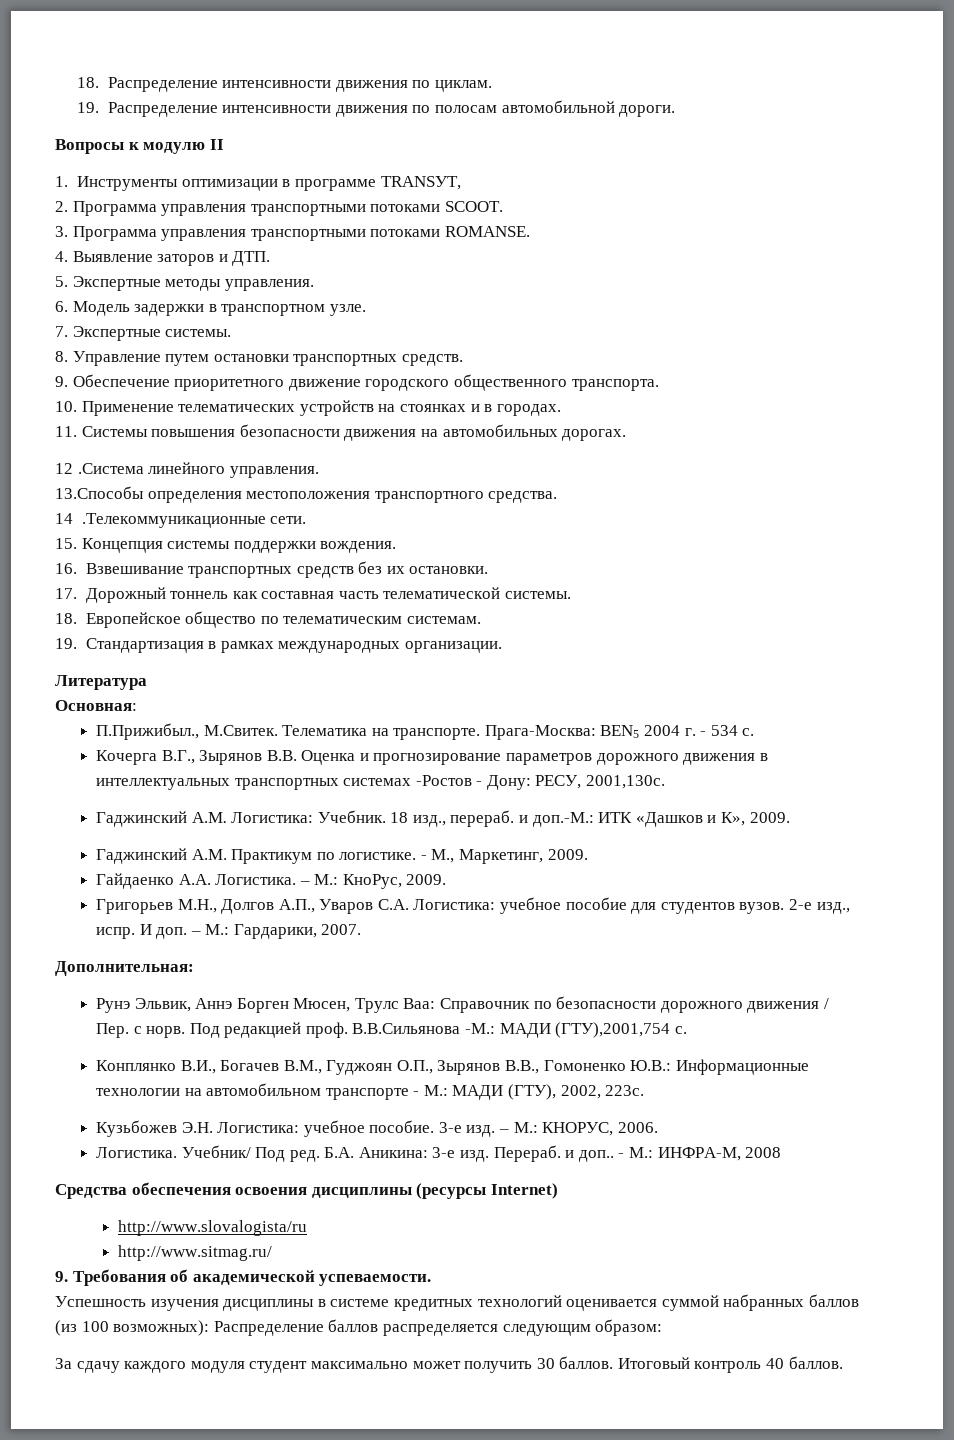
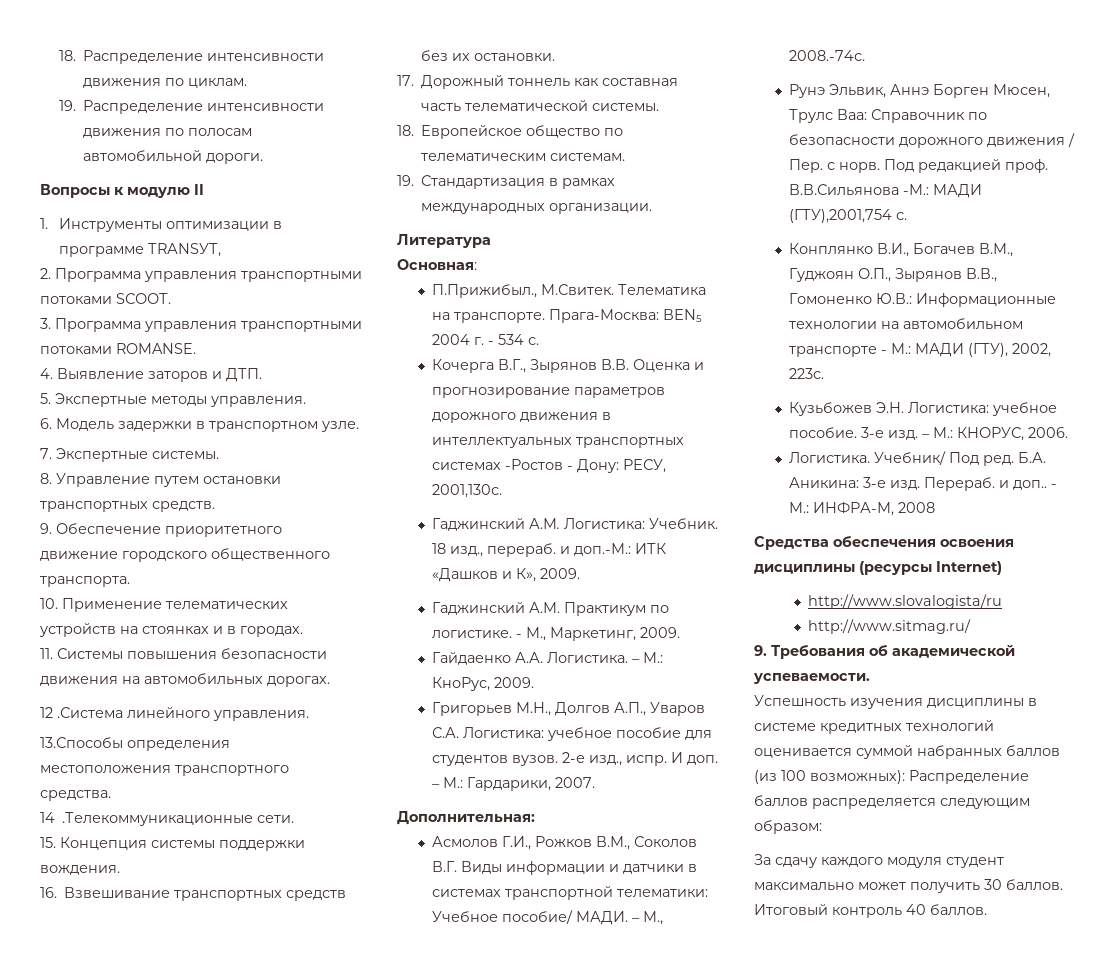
+ Асмолов Г.И., Рожков В.М., Соколов В.Г. Виды информации и датчики в системах транспортной телематики: Учебное пособие/ МАДИ. – М., 2008.-74с.

